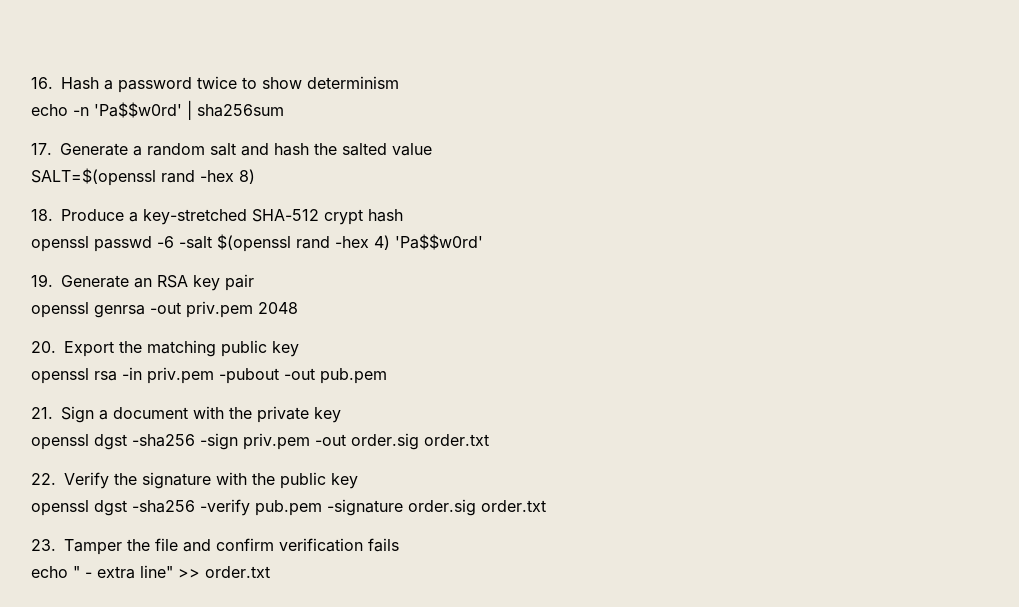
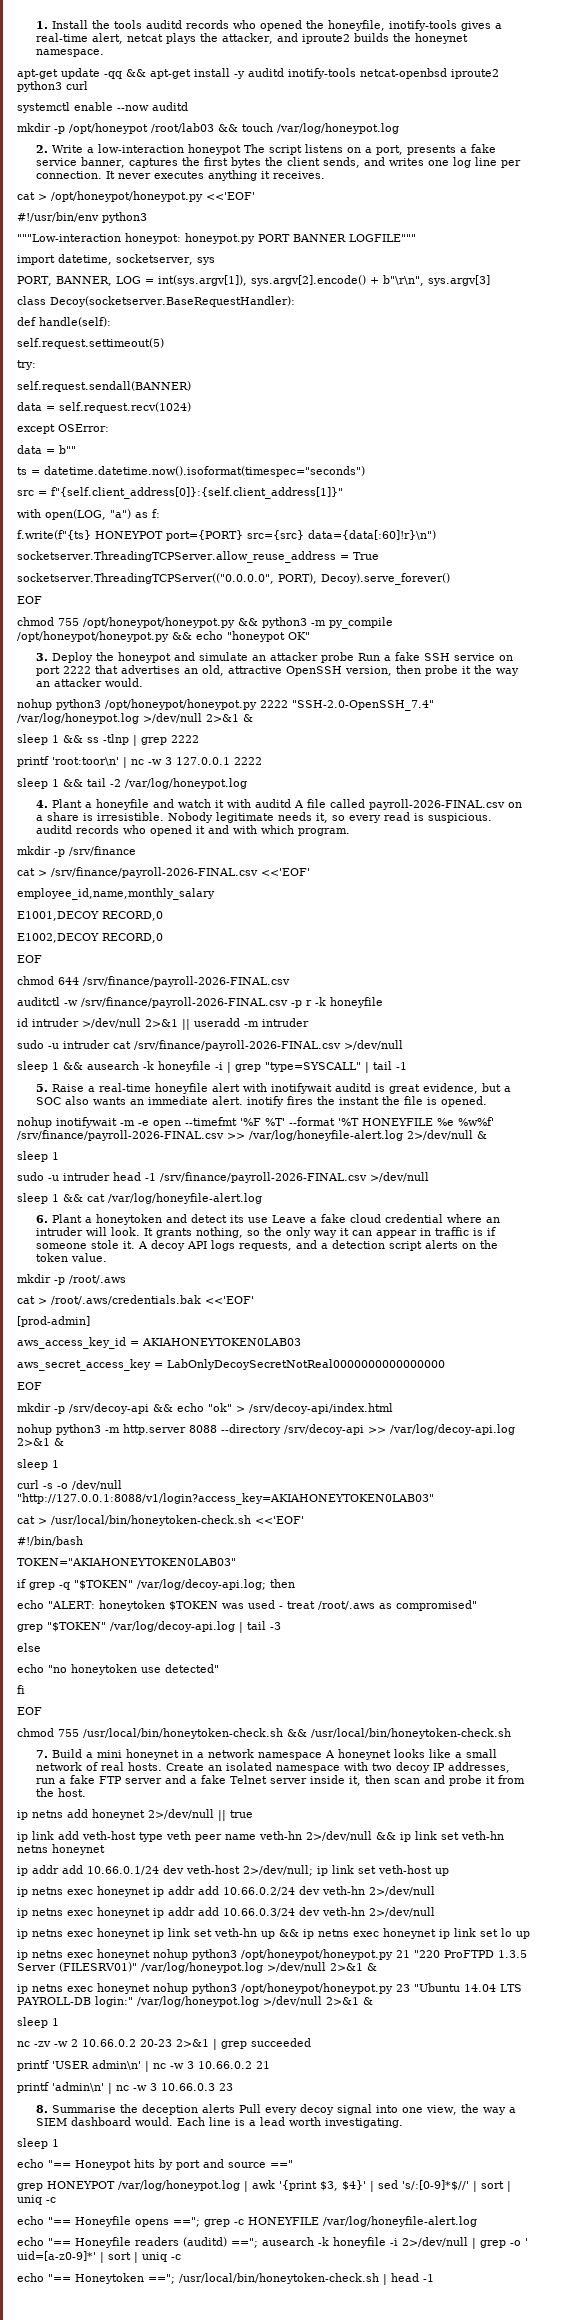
- 16. Hash a password twice to show determinism
- echo -n 'Pa$$w0rd' | sha256sum
- 17. Generate a random salt and hash the salted value
- SALT=$(openssl rand -hex 8)
- 18. Produce a key-stretched SHA-512 crypt hash
- openssl passwd -6 -salt $(openssl rand -hex 4) 'Pa$$w0rd'
- 19. Generate an RSA key pair
- openssl genrsa -out priv.pem 2048
- 20. Export the matching public key
- openssl rsa -in priv.pem -pubout -out pub.pem
- 21. Sign a document with the private key
- openssl dgst -sha256 -sign priv.pem -out order.sig order.txt
- 22. Verify the signature with the public key
- openssl dgst -sha256 -verify pub.pem -signature order.sig order.txt
- 23. Tamper the file and confirm verification fails
- echo " - extra line" >> order.txt
+ 1. Install the tools auditd records who opened the honeyfile, inotify-tools gives a real-time alert, netcat plays the attacker, and iproute2 builds the honeynet namespace.
+ apt-get update -qq && apt-get install -y auditd inotify-tools netcat-openbsd iproute2 python3 curl
+ systemctl enable --now auditd
+ mkdir -p /opt/honeypot /root/lab03 && touch /var/log/honeypot.log
+ 2. Write a low-interaction honeypot The script listens on a port, presents a fake service banner, captures the first bytes the client sends, and writes one log line per connection. It never executes anything it receives.
+ cat > /opt/honeypot/honeypot.py <<'EOF'
+ #!/usr/bin/env python3
+ """Low-interaction honeypot: honeypot.py PORT BANNER LOGFILE"""
+ import datetime, socketserver, sys
+ PORT, BANNER, LOG = int(sys.argv[1]), sys.argv[2].encode() + b"\r\n", sys.argv[3]
+ class Decoy(socketserver.BaseRequestHandler):
+ def handle(self):
+ self.request.settimeout(5)
+ try:
+ self.request.sendall(BANNER)
+ data = self.request.recv(1024)
+ except OSError:
+ data = b""
+ ts = datetime.datetime.now().isoformat(timespec="seconds")
+ src = f"{self.client_address[0]}:{self.client_address[1]}"
+ with open(LOG, "a") as f:
+ f.write(f"{ts} HONEYPOT port={PORT} src={src} data={data[:60]!r}\n")
+ socketserver.ThreadingTCPServer.allow_reuse_address = True
+ socketserver.ThreadingTCPServer(("0.0.0.0", PORT), Decoy).serve_forever()
+ EOF
+ chmod 755 /opt/honeypot/honeypot.py && python3 -m py_compile /opt/honeypot/honeypot.py && echo "honeypot OK"
+ 3. Deploy the honeypot and simulate an attacker probe Run a fake SSH service on port 2222 that advertises an old, attractive OpenSSH version, then probe it the way an attacker would.
+ nohup python3 /opt/honeypot/honeypot.py 2222 "SSH-2.0-OpenSSH_7.4" /var/log/honeypot.log >/dev/null 2>&1 &
+ sleep 1 && ss -tlnp | grep 2222
+ printf 'root:toor\n' | nc -w 3 127.0.0.1 2222
+ sleep 1 && tail -2 /var/log/honeypot.log
+ 4. Plant a honeyfile and watch it with auditd A file called payroll-2026-FINAL.csv on a share is irresistible. Nobody legitimate needs it, so every read is suspicious. auditd records who opened it and with which program.
+ mkdir -p /srv/finance
+ cat > /srv/finance/payroll-2026-FINAL.csv <<'EOF'
+ employee_id,name,monthly_salary
+ E1001,DECOY RECORD,0
+ E1002,DECOY RECORD,0
+ EOF
+ chmod 644 /srv/finance/payroll-2026-FINAL.csv
+ auditctl -w /srv/finance/payroll-2026-FINAL.csv -p r -k honeyfile
+ id intruder >/dev/null 2>&1 || useradd -m intruder
+ sudo -u intruder cat /srv/finance/payroll-2026-FINAL.csv >/dev/null
+ sleep 1 && ausearch -k honeyfile -i | grep "type=SYSCALL" | tail -1
+ 5. Raise a real-time honeyfile alert with inotifywait auditd is great evidence, but a SOC also wants an immediate alert. inotify fires the instant the file is opened.
+ nohup inotifywait -m -e open --timefmt '%F %T' --format '%T HONEYFILE %e %w%f' /srv/finance/payroll-2026-FINAL.csv >> /var/log/honeyfile-alert.log 2>/dev/null &
+ sleep 1
+ sudo -u intruder head -1 /srv/finance/payroll-2026-FINAL.csv >/dev/null
+ sleep 1 && cat /var/log/honeyfile-alert.log
+ 6. Plant a honeytoken and detect its use Leave a fake cloud credential where an intruder will look. It grants nothing, so the only way it can appear in traffic is if someone stole it. A decoy API logs requests, and a detection script alerts on the token value.
+ mkdir -p /root/.aws
+ cat > /root/.aws/credentials.bak <<'EOF'
+ [prod-admin]
+ aws_access_key_id = AKIAHONEYTOKEN0LAB03
+ aws_secret_access_key = LabOnlyDecoySecretNotReal0000000000000000
+ EOF
+ mkdir -p /srv/decoy-api && echo "ok" > /srv/decoy-api/index.html
+ nohup python3 -m http.server 8088 --directory /srv/decoy-api >> /var/log/decoy-api.log 2>&1 &
+ sleep 1
+ curl -s -o /dev/null "http://127.0.0.1:8088/v1/login?access_key=AKIAHONEYTOKEN0LAB03"
+ cat > /usr/local/bin/honeytoken-check.sh <<'EOF'
+ #!/bin/bash
+ TOKEN="AKIAHONEYTOKEN0LAB03"
+ if grep -q "$TOKEN" /var/log/decoy-api.log; then
+ echo "ALERT: honeytoken $TOKEN was used - treat /root/.aws as compromised"
+ grep "$TOKEN" /var/log/decoy-api.log | tail -3
+ else
+ echo "no honeytoken use detected"
+ fi
+ EOF
+ chmod 755 /usr/local/bin/honeytoken-check.sh && /usr/local/bin/honeytoken-check.sh
+ 7. Build a mini honeynet in a network namespace A honeynet looks like a small network of real hosts. Create an isolated namespace with two decoy IP addresses, run a fake FTP server and a fake Telnet server inside it, then scan and probe it from the host.
+ ip netns add honeynet 2>/dev/null || true
+ ip link add veth-host type veth peer name veth-hn 2>/dev/null && ip link set veth-hn netns honeynet
+ ip addr add 10.66.0.1/24 dev veth-host 2>/dev/null; ip link set veth-host up
+ ip netns exec honeynet ip addr add 10.66.0.2/24 dev veth-hn 2>/dev/null
+ ip netns exec honeynet ip addr add 10.66.0.3/24 dev veth-hn 2>/dev/null
+ ip netns exec honeynet ip link set veth-hn up && ip netns exec honeynet ip link set lo up
+ ip netns exec honeynet nohup python3 /opt/honeypot/honeypot.py 21 "220 ProFTPD 1.3.5 Server (FILESRV01)" /var/log/honeypot.log >/dev/null 2>&1 &
+ ip netns exec honeynet nohup python3 /opt/honeypot/honeypot.py 23 "Ubuntu 14.04 LTS PAYROLL-DB login:" /var/log/honeypot.log >/dev/null 2>&1 &
+ sleep 1
+ nc -zv -w 2 10.66.0.2 20-23 2>&1 | grep succeeded
+ printf 'USER admin\n' | nc -w 3 10.66.0.2 21
+ printf 'admin\n' | nc -w 3 10.66.0.3 23
+ 8. Summarise the deception alerts Pull every decoy signal into one view, the way a SIEM dashboard would. Each line is a lead worth investigating.
+ sleep 1
+ echo "== Honeypot hits by port and source =="
+ grep HONEYPOT /var/log/honeypot.log | awk '{print $3, $4}' | sed 's/:[0-9]*$//' | sort | uniq -c
+ echo "== Honeyfile opens =="; grep -c HONEYFILE /var/log/honeyfile-alert.log
+ echo "== Honeyfile readers (auditd) =="; ausearch -k honeyfile -i 2>/dev/null | grep -o ' uid=[a-z0-9]*' | sort | uniq -c
+ echo "== Honeytoken =="; /usr/local/bin/honeytoken-check.sh | head -1

